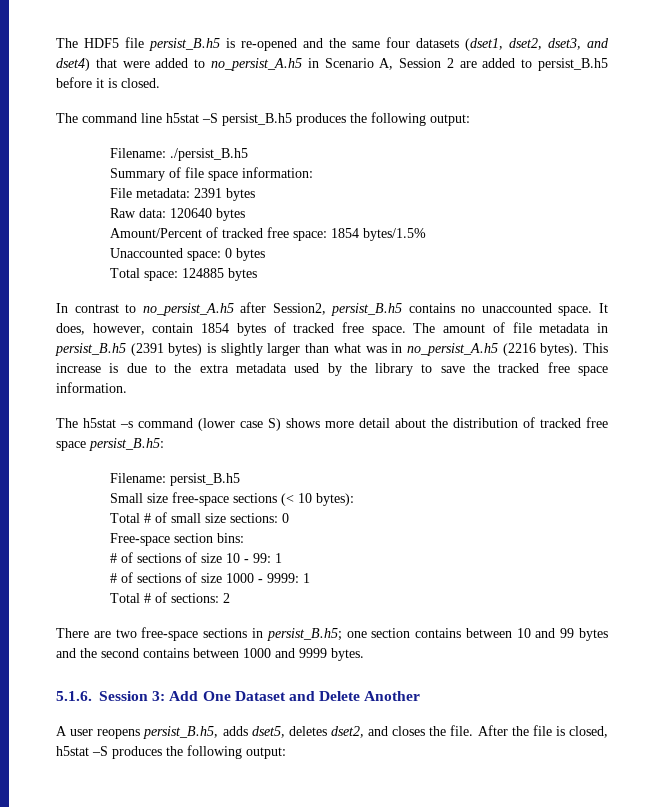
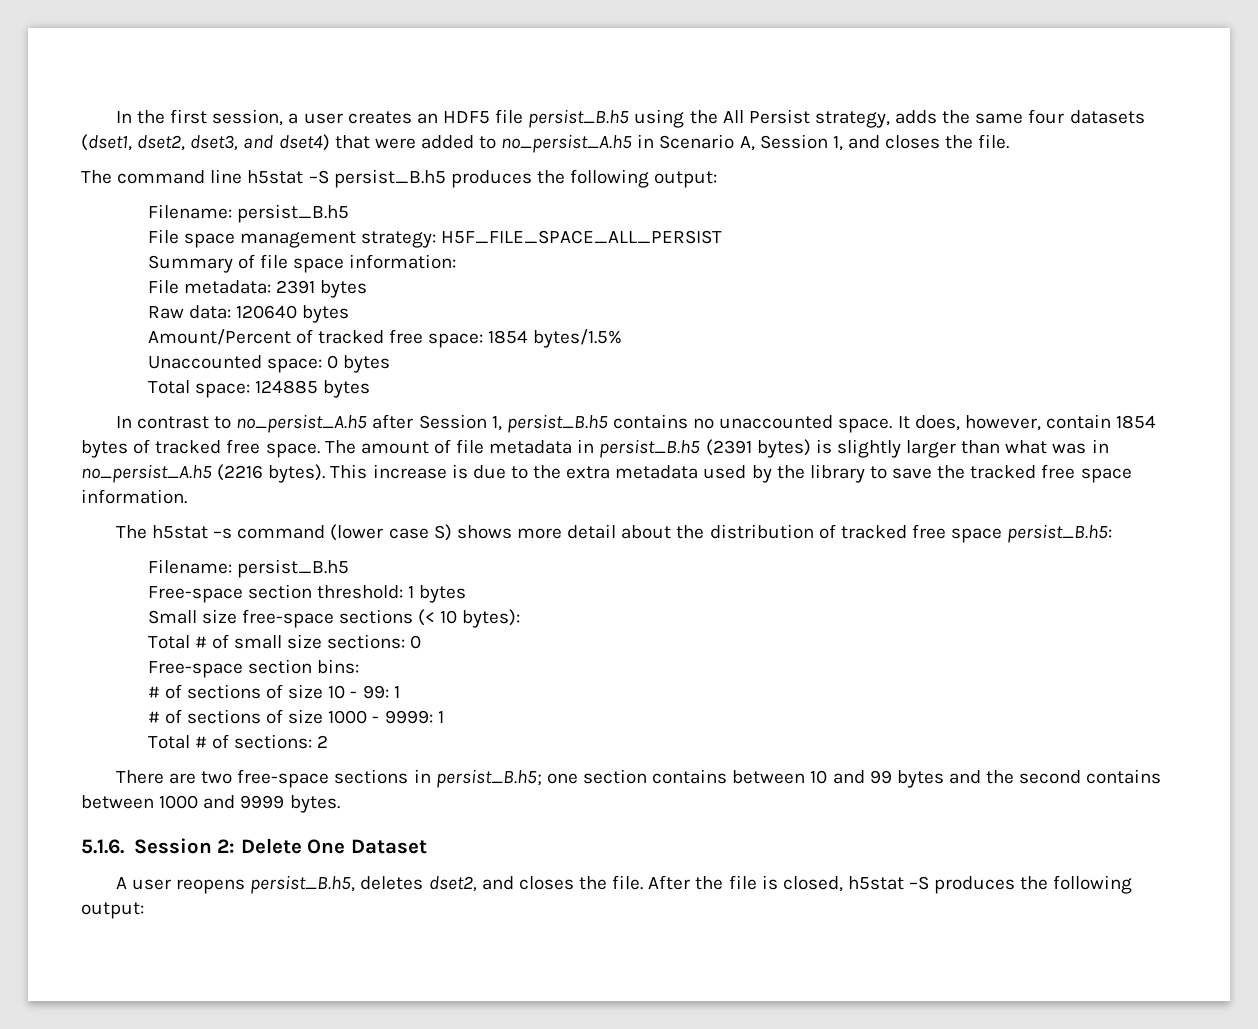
- The HDF5 file persist_B.h5 is re-opened and the same four datasets (dset1, dset2, dset3, and dset4) that were added to no_persist_A.h5 in Scenario A, Session 2 are added to persist_B.h5 before it is closed.
+ In the first session, a user creates an HDF5 file persist_B.h5 using the All Persist strategy, adds the same four datasets (dset1, dset2, dset3, and dset4) that were added to no_persist_A.h5 in Scenario A, Session 1, and closes the file.
  The command line h5stat –S persist_B.h5 produces the following output:
- Filename: ./persist_B.h5
+ Filename: persist_B.h5
+ File space management strategy: H5F_FILE_SPACE_ALL_PERSIST
- In contrast to no_persist_A.h5 after Session2, persist_B.h5 contains no unaccounted space.
+ In contrast to no_persist_A.h5 after Session 1, persist_B.h5 contains no unaccounted space.
+ Free-space section threshold: 1 bytes
- 5.1.6. Session 3: Add One Dataset and Delete Another
+ 5.1.6. Session 2: Delete One Dataset
- A user reopens persist_B.h5, adds dset5, deletes dset2, and closes the file.
+ A user reopens persist_B.h5, deletes dset2, and closes the file.

